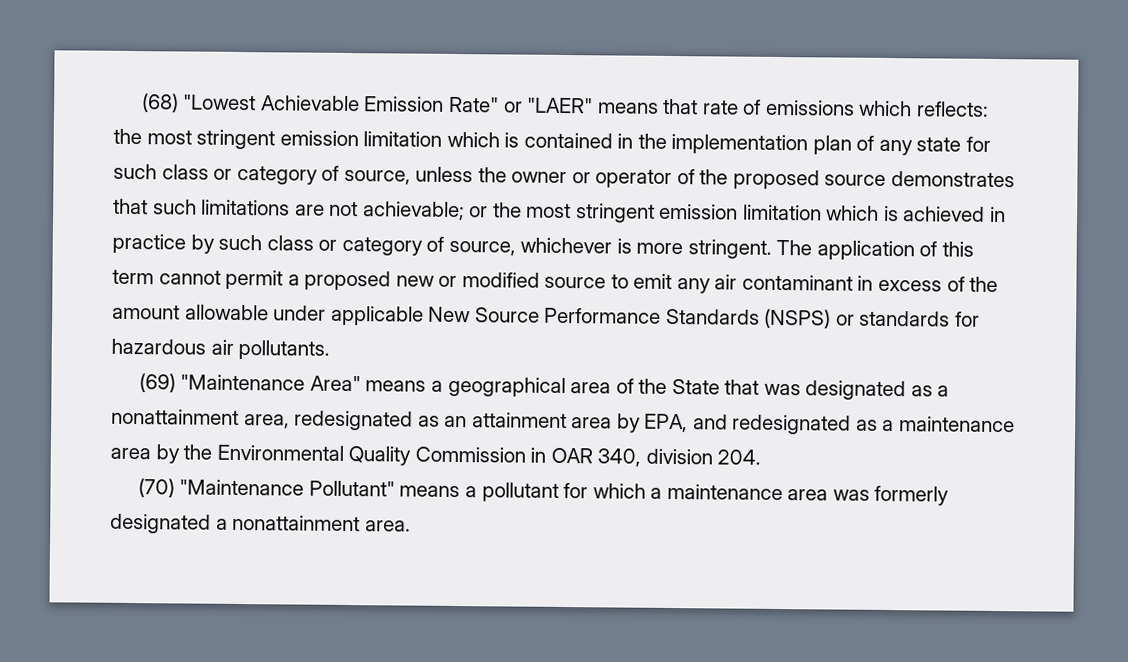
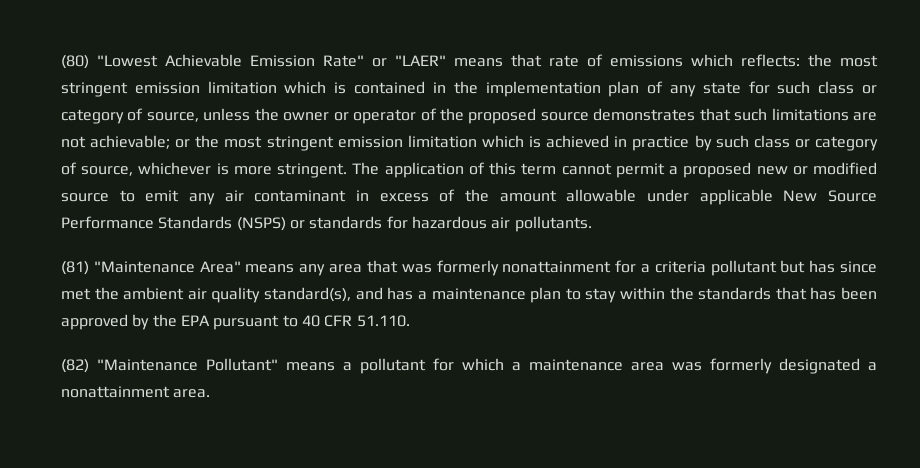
- (68) "Lowest Achievable Emission Rate" or "LAER" means that rate of emissions which reflects:
+ (80) "Lowest Achievable Emission Rate" or "LAER" means that rate of emissions which reflects:
- (69) "Maintenance Area" means a geographical area of the State that was designated as a nonattainment area, redesignated as an attainment area by EPA, and redesignated as a maintenance area by the Environmental Quality Commission in OAR 340, division 204.
- (70) "Maintenance Pollutant" means a pollutant for which a maintenance area was formerly designated a nonattainment area.
+ (81) "Maintenance Area" means any area that was formerly nonattainment for a criteria pollutant but has since met the ambient air quality standard(s), and has a maintenance plan to stay within the standards that has been approved by the EPA pursuant to 40 CFR 51.110.
+ (82) "Maintenance Pollutant" means a pollutant for which a maintenance area was formerly designated a nonattainment area.

